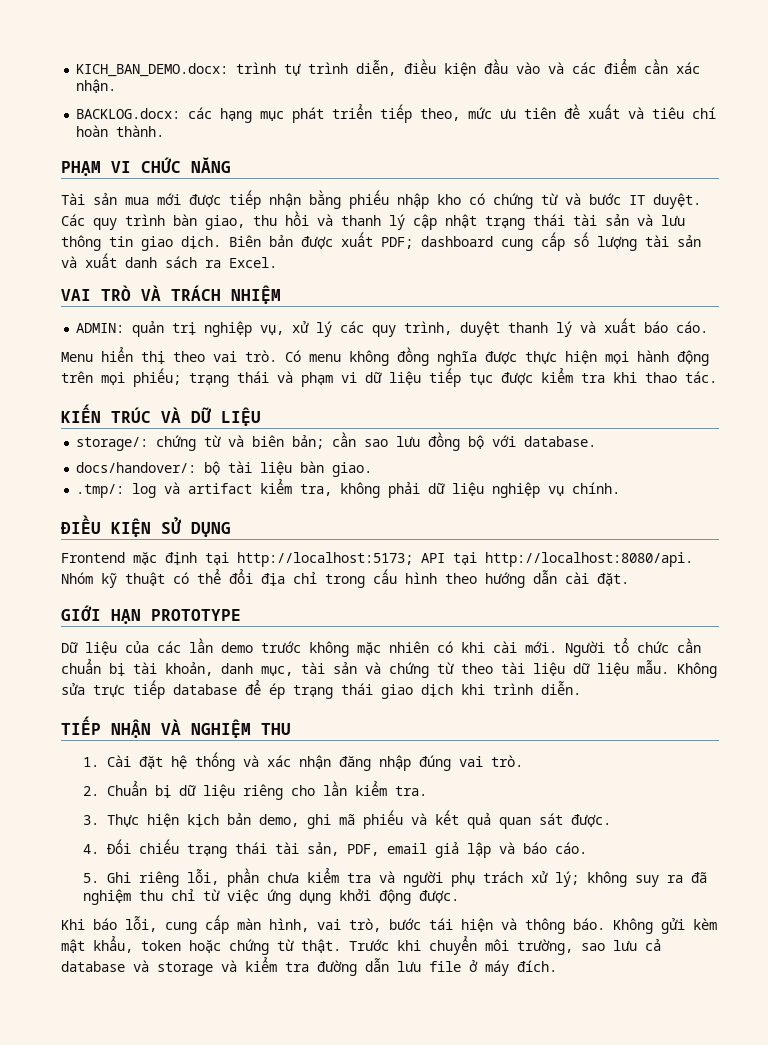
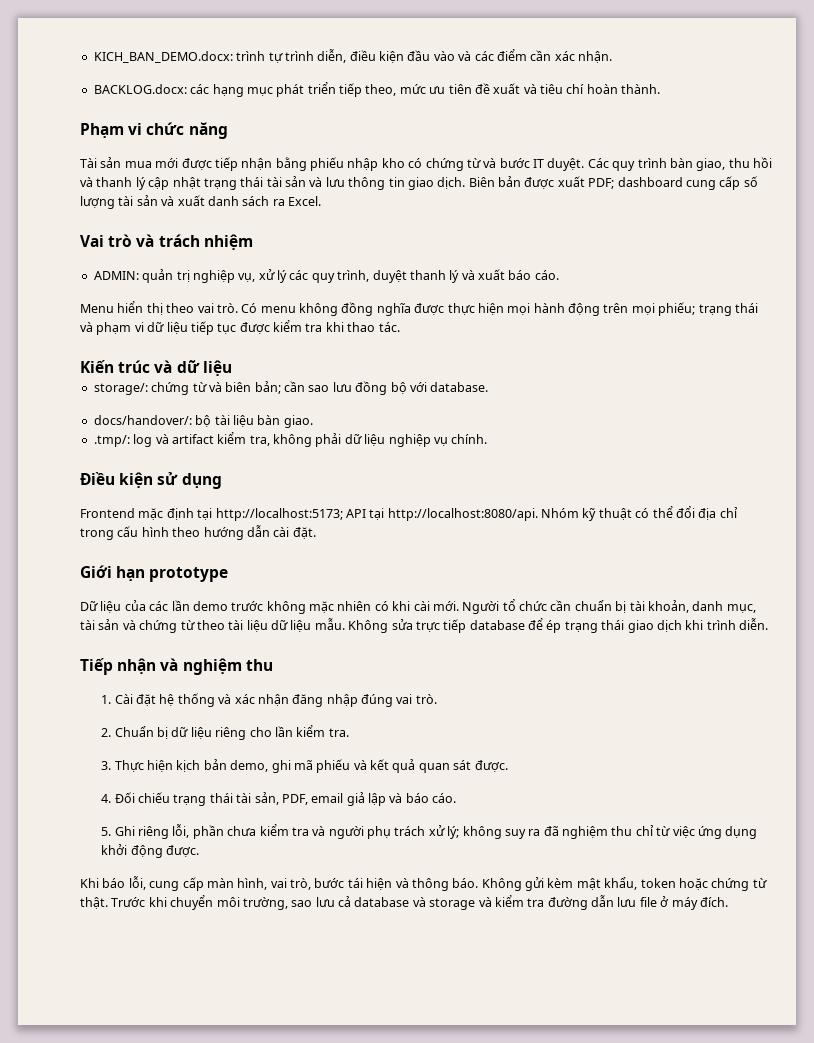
- PHẠM VI CHỨC NĂNG
+ Phạm vi chức năng
- VAI TRÒ VÀ TRÁCH NHIỆM
+ Vai trò và trách nhiệm
- KIẾN TRÚC VÀ DỮ LIỆU
+ Kiến trúc và dữ liệu
- ĐIỀU KIỆN SỬ DỤNG
+ Điều kiện sử dụng
- GIỚI HẠN PROTOTYPE
+ Giới hạn prototype
- TIẾP NHẬN VÀ NGHIỆM THU
+ Tiếp nhận và nghiệm thu

